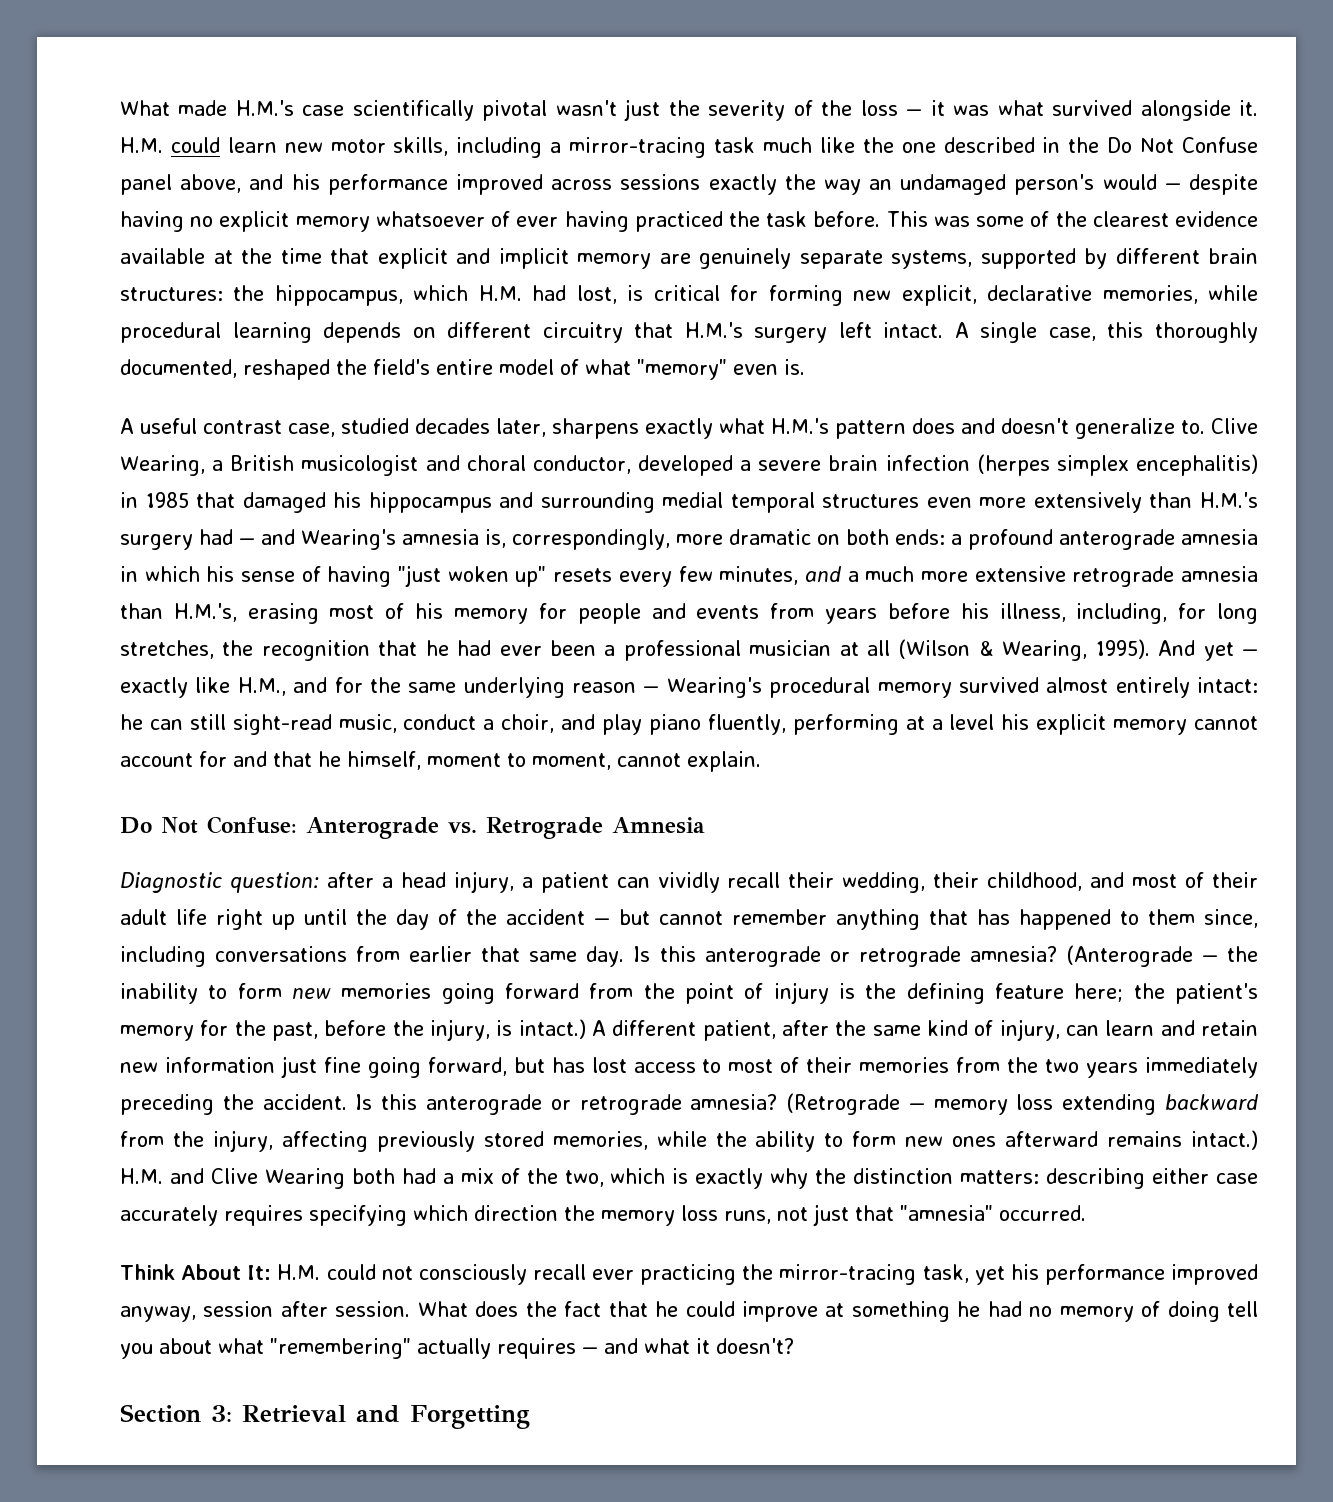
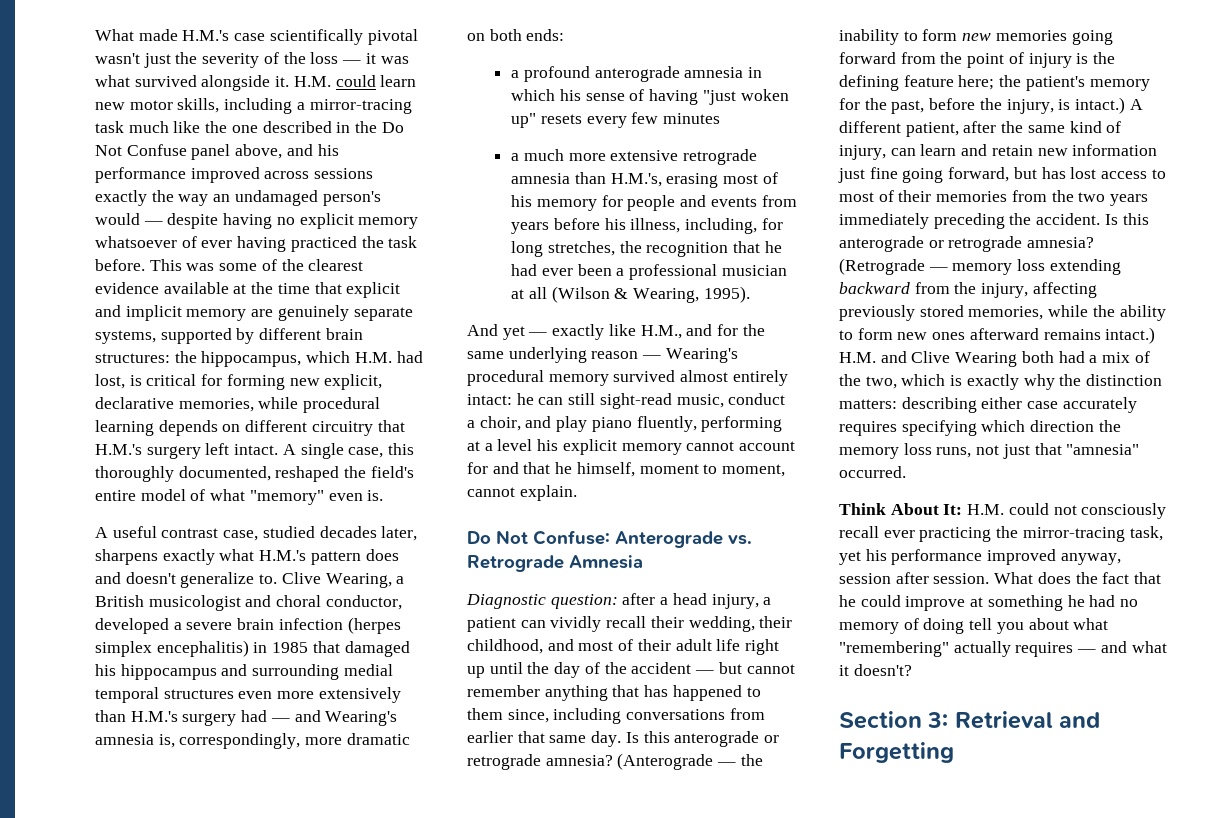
- Clive Wearing, a British musicologist and choral conductor, developed a severe brain infection (herpes simplex encephalitis) in 1985 that damaged his hippocampus and surrounding medial temporal structures even more extensively than H.M.'s surgery had — and Wearing's amnesia is, correspondingly, more dramatic on both ends: a profound anterograde amnesia in which his sense of having "just woken up" resets every few minutes, and a much more extensive retrograde amnesia than H.M.'s, erasing most of his memory for people and events from years before his illness, including, for long stretches, the recognition that he had ever been a professional musician at all (Wilson & Wearing, 1995). And yet — exactly like H.M., and for the same underlying reason — Wearing's procedural memory survived almost entirely intact:
+ Clive Wearing, a British musicologist and choral conductor, developed a severe brain infection (herpes simplex encephalitis) in 1985 that damaged his hippocampus and surrounding medial temporal structures even more extensively than H.M.'s surgery had — and Wearing's amnesia is, correspondingly, more dramatic on both ends:
+ a profound anterograde amnesia in which his sense of having "just woken up" resets every few minutes
+ a much more extensive retrograde amnesia than H.M.'s, erasing most of his memory for people and events from years before his illness, including, for long stretches, the recognition that he had ever been a professional musician at all (Wilson & Wearing, 1995).
+ And yet — exactly like H.M., and for the same underlying reason — Wearing's procedural memory survived almost entirely intact:

